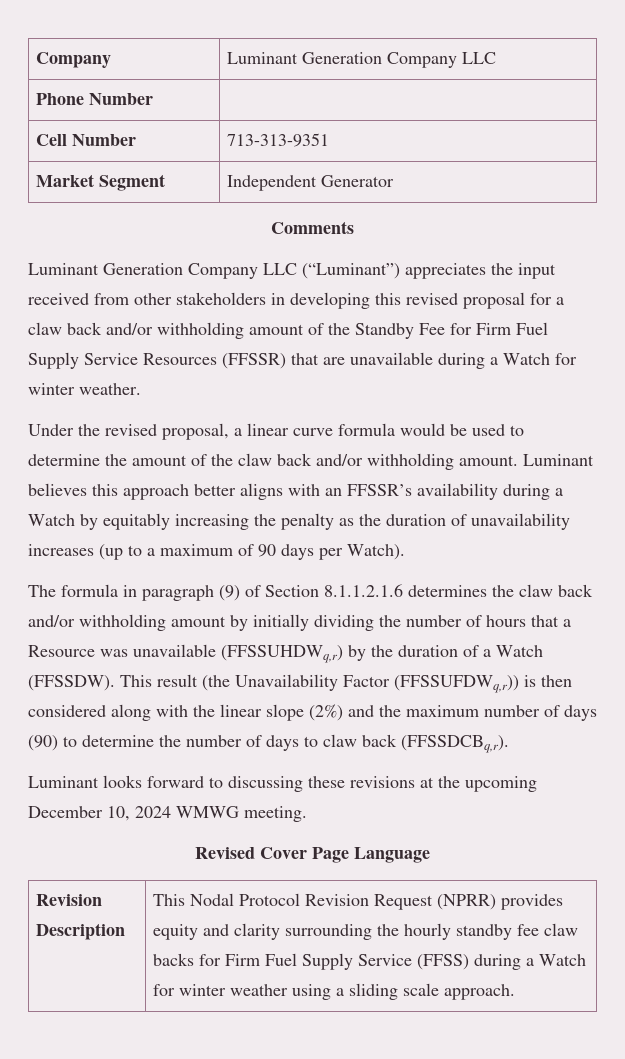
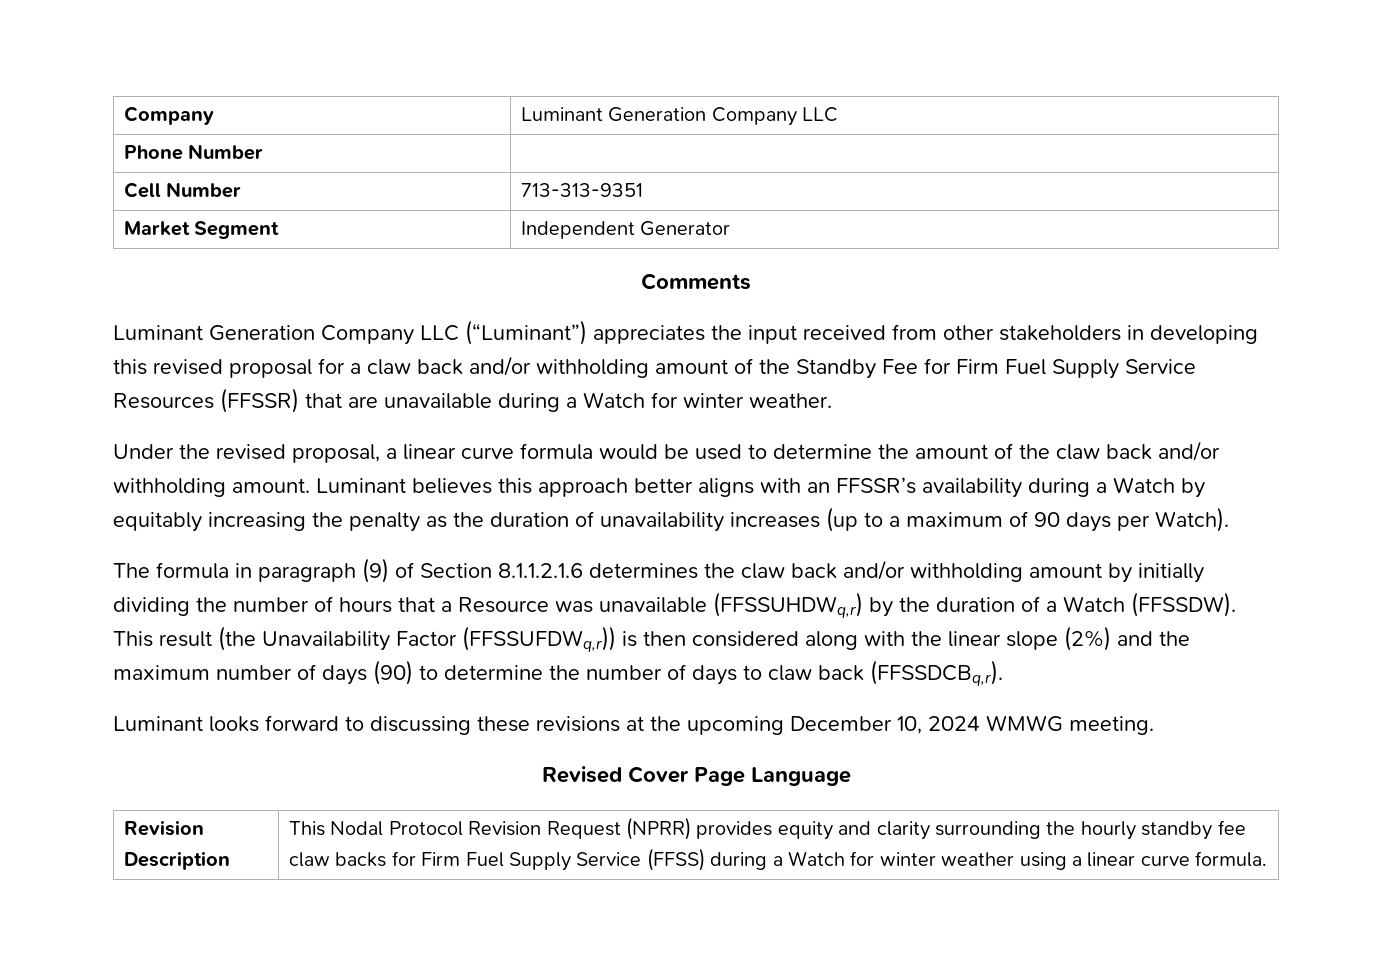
- Revision Description | This Nodal Protocol Revision Request (NPRR) provides equity and clarity surrounding the hourly standby fee claw backs for Firm Fuel Supply Service (FFSS) during a Watch for winter weather using a sliding scale approach.
+ Revision Description | This Nodal Protocol Revision Request (NPRR) provides equity and clarity surrounding the hourly standby fee claw backs for Firm Fuel Supply Service (FFSS) during a Watch for winter weather using a linear curve formula.

